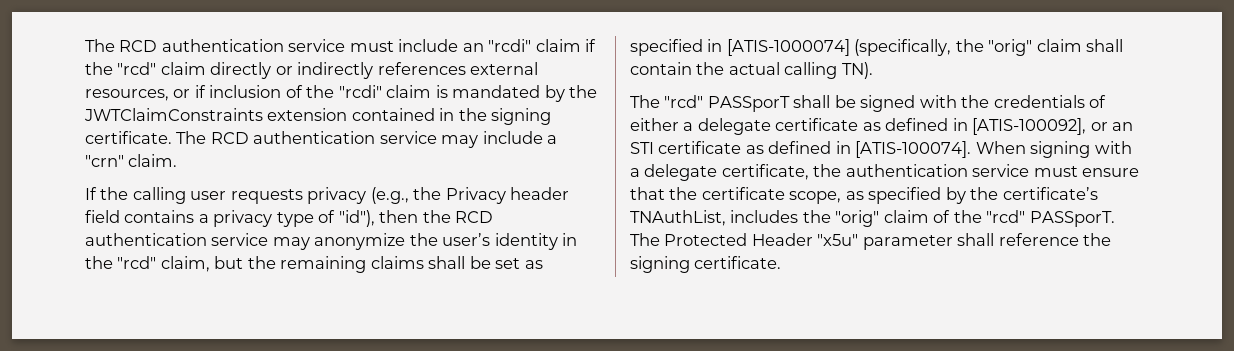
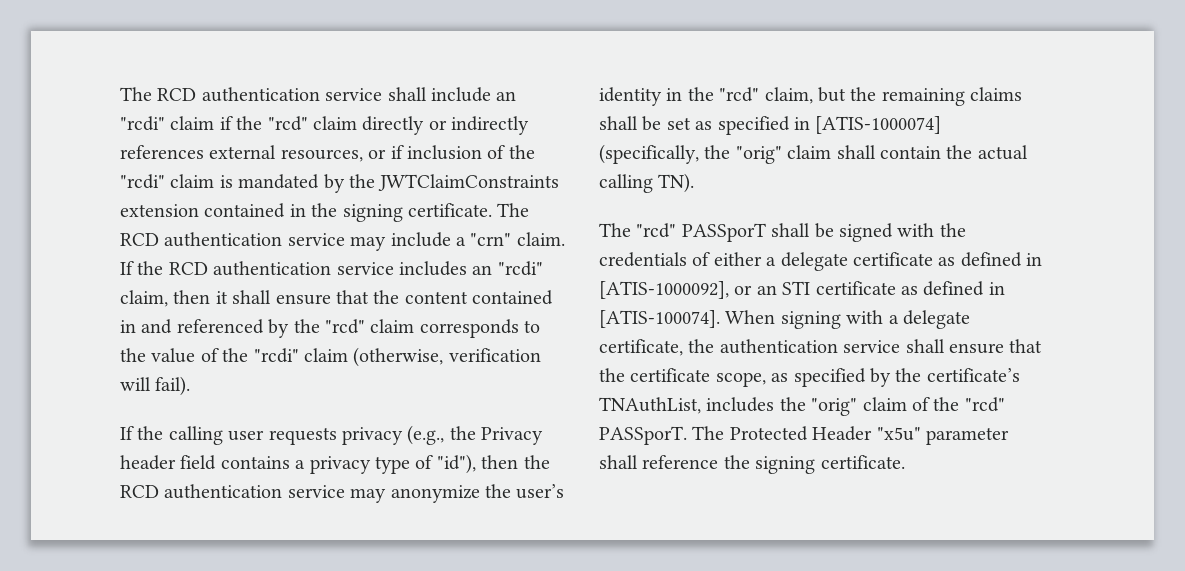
- The RCD authentication service must include an "rcdi" claim if the "rcd" claim directly or indirectly references external resources, or if inclusion of the "rcdi" claim is mandated by the JWTClaimConstraints extension contained in the signing certificate.
+ The RCD authentication service shall include an "rcdi" claim if the "rcd" claim directly or indirectly references external resources, or if inclusion of the "rcdi" claim is mandated by the JWTClaimConstraints extension contained in the signing certificate.
+ If the RCD authentication service includes an "rcdi" claim, then it shall ensure that the content contained in and referenced by the "rcd" claim corresponds to the value of the "rcdi" claim (otherwise, verification will fail).
- The "rcd" PASSporT shall be signed with the credentials of either a delegate certificate as defined in [ATIS-100092], or an STI certificate as defined in [ATIS-100074].
+ The "rcd" PASSporT shall be signed with the credentials of either a delegate certificate as defined in [ATIS-1000092], or an STI certificate as defined in [ATIS-100074].
- When signing with a delegate certificate, the authentication service must ensure that the certificate scope, as specified by the certificate’s TNAuthList, includes the "orig" claim of the "rcd" PASSporT.
+ When signing with a delegate certificate, the authentication service shall ensure that the certificate scope, as specified by the certificate’s TNAuthList, includes the "orig" claim of the "rcd" PASSporT.

